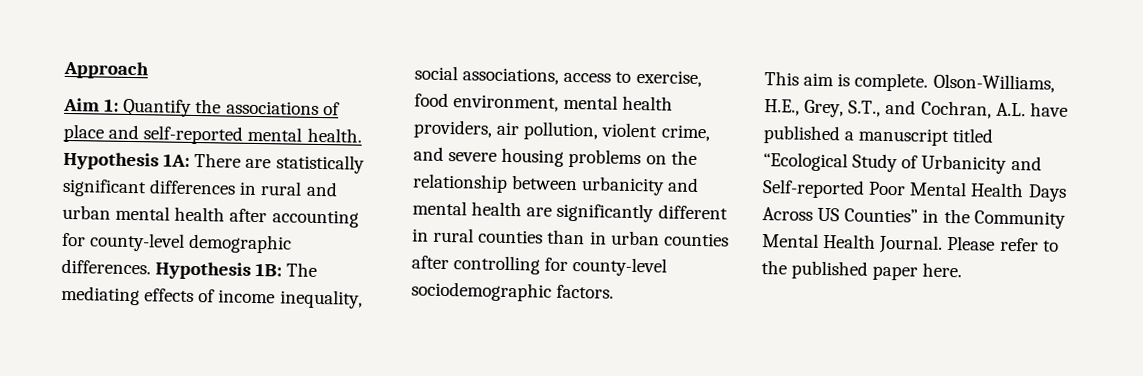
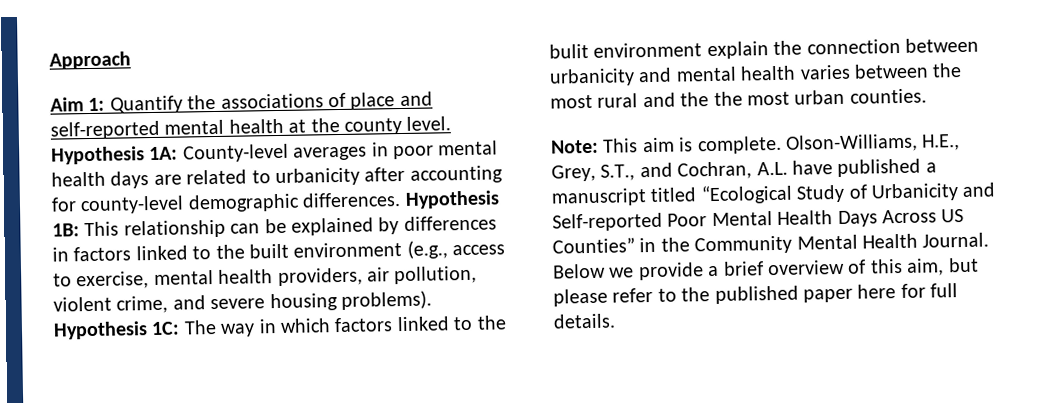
- Aim 1: Quantify the associations of place and self-reported mental health. Hypothesis 1A: There are statistically significant differences in rural and urban mental health after accounting for county-level demographic differences.
+ Aim 1: Quantify the associations of place and self-reported mental health at the county level. Hypothesis 1A: County-level averages in poor mental health days are related to urbanicity after accounting for county-level demographic differences.
- Hypothesis 1B: The mediating effects of income inequality, social associations, access to exercise, food environment, mental health providers, air pollution, violent crime, and severe housing problems on the relationship between urbanicity and mental health are significantly different in rural counties than in urban counties after controlling for county-level sociodemographic factors.
- This aim is complete.
+ Hypothesis 1B: This relationship can be explained by differences in factors linked to the built environment (e.g., access to exercise, mental health providers, air pollution, violent crime, and severe housing problems). Hypothesis 1C: The way in which factors linked to the bulit environment explain the connection between urbanicity and mental health varies between the most rural and the the most urban counties.
+ Note: This aim is complete.
- Please refer to the published paper here.
+ Below we provide a brief overview of this aim, but please refer to the published paper here for full details.

